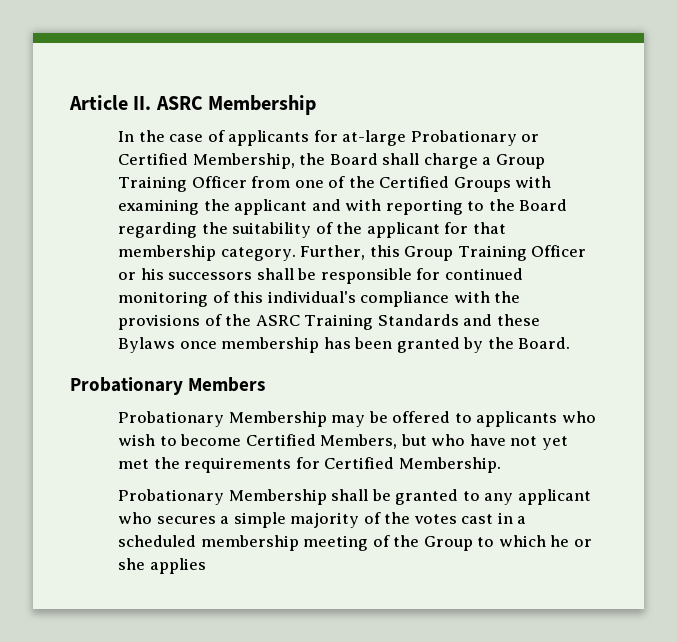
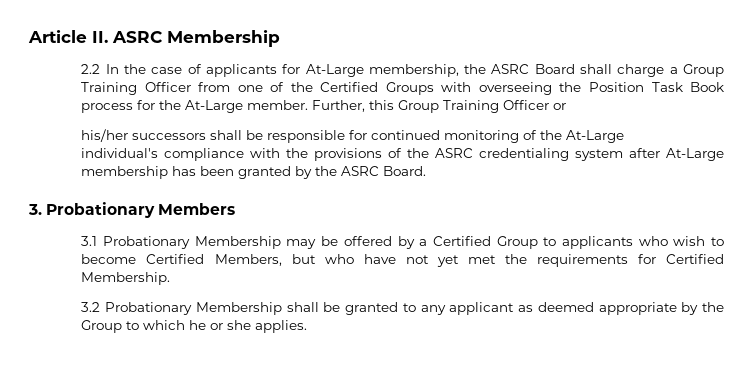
- In the case of applicants for at-large Probationary or Certified Membership, the Board shall charge a Group Training Officer from one of the Certified Groups with examining the applicant and with reporting to the Board regarding the suitability of the applicant for that membership category.
+ 2.2 In the case of applicants for At-Large membership, the ASRC Board shall charge a Group Training Officer from one of the Certified Groups with overseeing the Position Task Book process for the At-Large member.
- Further, this Group Training Officer or his successors shall be responsible for continued monitoring of this individual's compliance with the provisions of the ASRC Training Standards and these Bylaws once membership has been granted by the Board.
+ Further, this Group Training Officer or
+ his/her successors shall be responsible for continued monitoring of the At-Large
+ individual's compliance with the provisions of the ASRC credentialing system after At-Large membership has been granted by the ASRC Board.
- Probationary Members
+ 3. Probationary Members
- Probationary Membership may be offered to applicants who wish to become Certified Members, but who have not yet met the requirements for Certified Membership.
+ 3.1 Probationary Membership may be offered by a Certified Group to applicants who wish to become Certified Members, but who have not yet met the requirements for Certified Membership.
- Probationary Membership shall be granted to any applicant who secures a simple majority of the votes cast in a scheduled membership meeting of the Group to which he or she applies
+ 3.2 Probationary Membership shall be granted to any applicant as deemed appropriate by the Group to which he or she applies.

